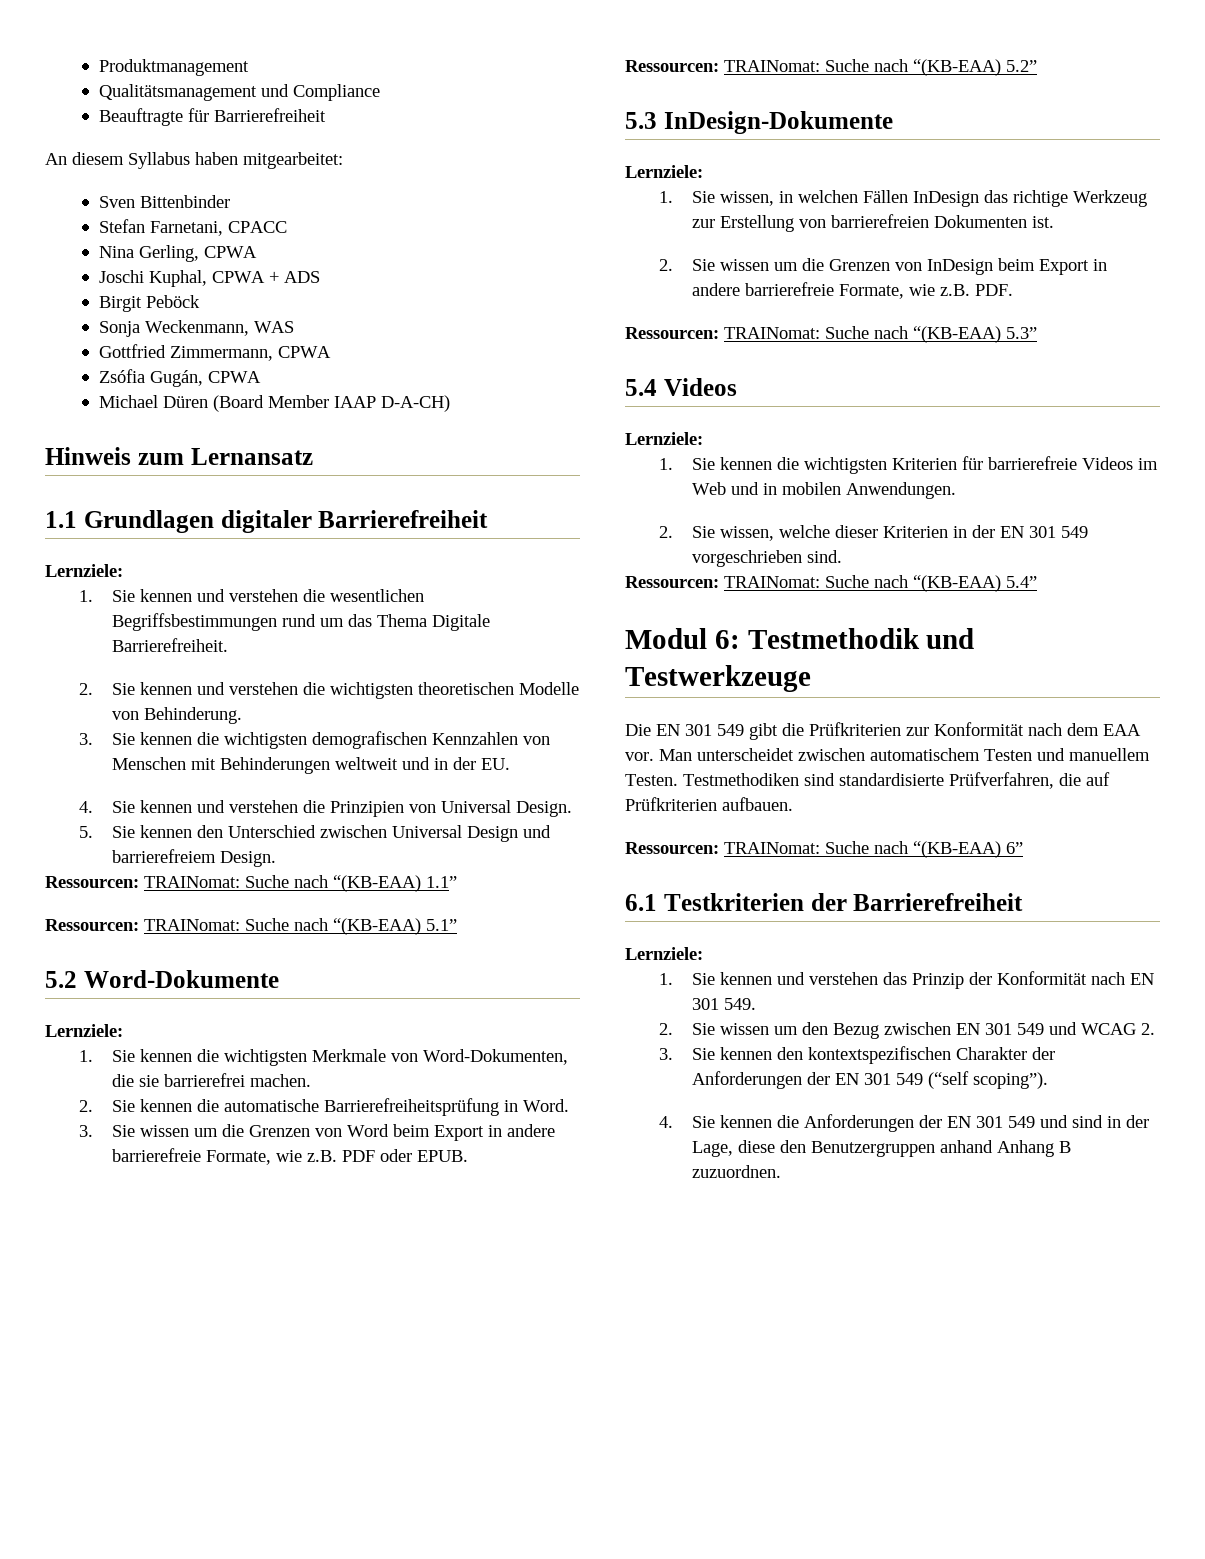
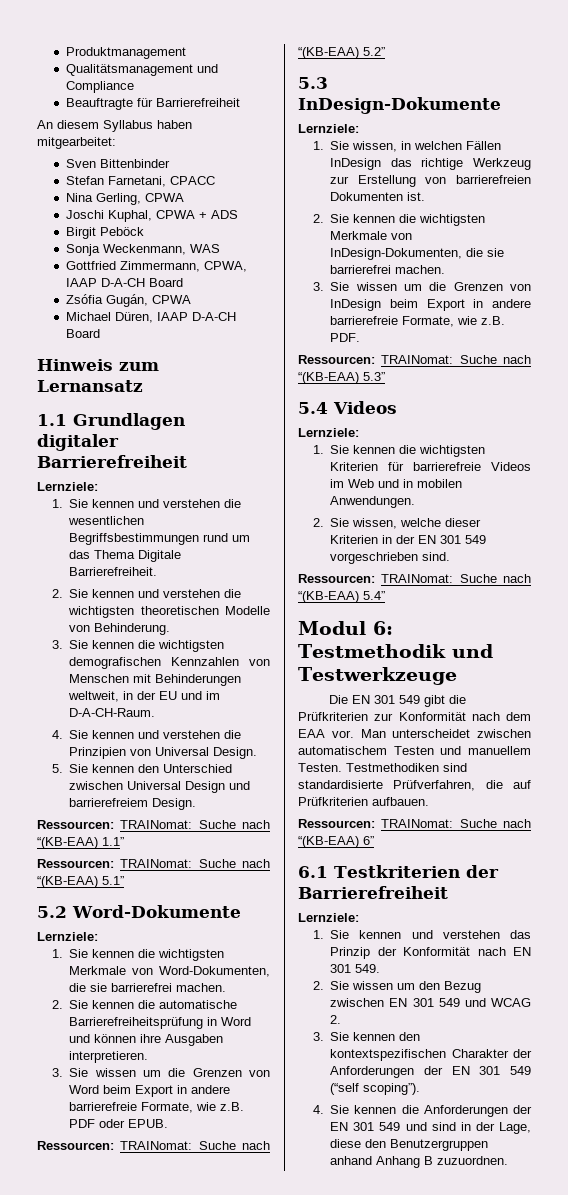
- Gottfried Zimmermann, CPWA
+ Gottfried Zimmermann, CPWA, IAAP D-A-CH Board
- Michael Düren (Board Member IAAP D-A-CH)
+ Michael Düren, IAAP D-A-CH Board
- 3. Sie kennen die wichtigsten demografischen Kennzahlen von Menschen mit Behinderungen weltweit und in der EU.
+ 3. Sie kennen die wichtigsten demografischen Kennzahlen von Menschen mit Behinderungen weltweit, in der EU und im D-A-CH-Raum.
- 2. Sie kennen die automatische Barrierefreiheitsprüfung in Word.
+ 2. Sie kennen die automatische Barrierefreiheitsprüfung in Word und können ihre Ausgaben interpretieren.
- 2. Sie wissen um die Grenzen von InDesign beim Export in andere barrierefreie Formate, wie z.B. PDF.
+ 2. Sie kennen die wichtigsten Merkmale von InDesign-Dokumenten, die sie barrierefrei machen.
+ 3. Sie wissen um die Grenzen von InDesign beim Export in andere barrierefreie Formate, wie z.B. PDF.

